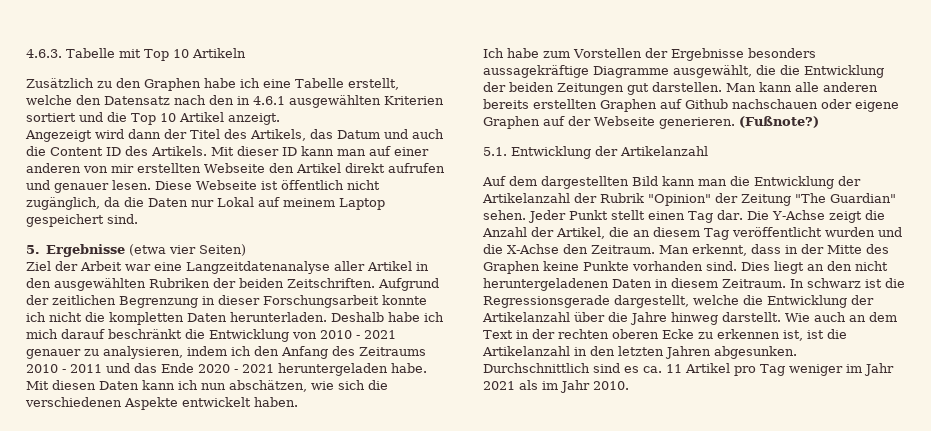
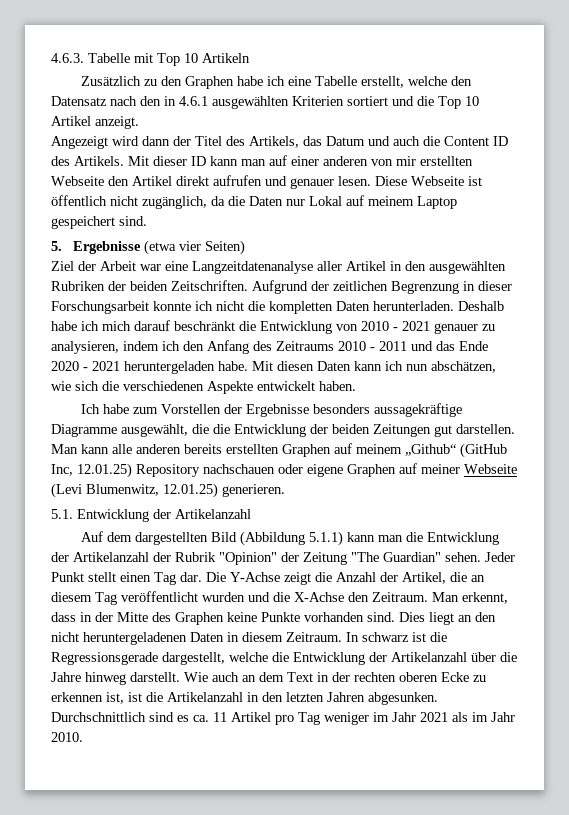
- Man kann alle anderen bereits erstellten Graphen auf Github nachschauen oder eigene Graphen auf der Webseite generieren. (Fußnote?)
+ Man kann alle anderen bereits erstellten Graphen auf meinem „Github“ (GitHub Inc, 12.01.25) Repository nachschauen oder eigene Graphen auf meiner Webseite (Levi Blumenwitz, 12.01.25) generieren.
- Auf dem dargestellten Bild kann man die Entwicklung der Artikelanzahl der Rubrik "Opinion" der Zeitung "The Guardian" sehen.
+ Auf dem dargestellten Bild (Abbildung 5.1.1) kann man die Entwicklung der Artikelanzahl der Rubrik "Opinion" der Zeitung "The Guardian" sehen.

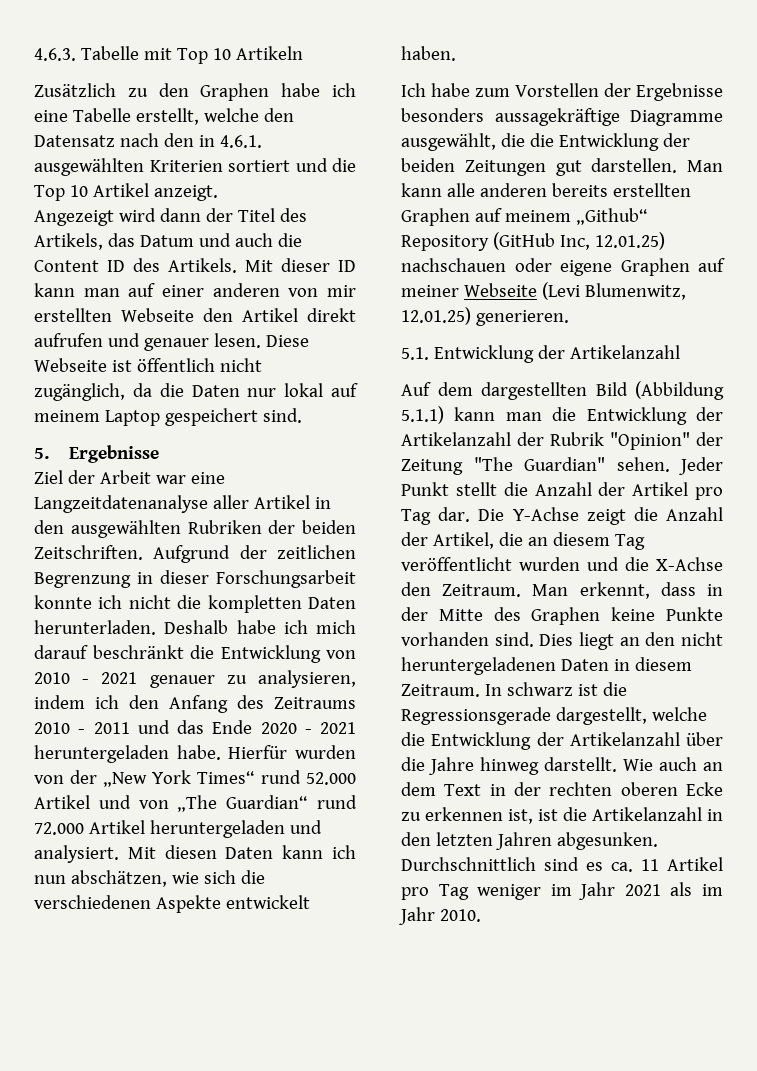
- Zusätzlich zu den Graphen habe ich eine Tabelle erstellt, welche den Datensatz nach den in 4.6.1 ausgewählten Kriterien sortiert und die Top 10 Artikel anzeigt.
+ Zusätzlich zu den Graphen habe ich eine Tabelle erstellt, welche den Datensatz nach den in 4.6.1. ausgewählten Kriterien sortiert und die Top 10 Artikel anzeigt.
- Diese Webseite ist öffentlich nicht zugänglich, da die Daten nur Lokal auf meinem Laptop gespeichert sind.
+ Diese Webseite ist öffentlich nicht zugänglich, da die Daten nur lokal auf meinem Laptop gespeichert sind.
- 5. Ergebnisse (etwa vier Seiten)
+ 5. Ergebnisse
+ Hierfür wurden von der „New York Times“ rund 52.000 Artikel und von „The Guardian“ rund 72.000 Artikel heruntergeladen und analysiert.
- Man kann alle anderen bereits erstellten Graphen auf meinem „Github“ (GitHub Inc, 12.01.25) Repository nachschauen oder eigene Graphen auf meiner Webseite (Levi Blumenwitz, 12.01.25) generieren.
+ Man kann alle anderen bereits erstellten Graphen auf meinem „Github“ Repository (GitHub Inc, 12.01.25) nachschauen oder eigene Graphen auf meiner Webseite (Levi Blumenwitz, 12.01.25) generieren.
- Jeder Punkt stellt einen Tag dar.
+ Jeder Punkt stellt die Anzahl der Artikel pro Tag dar.

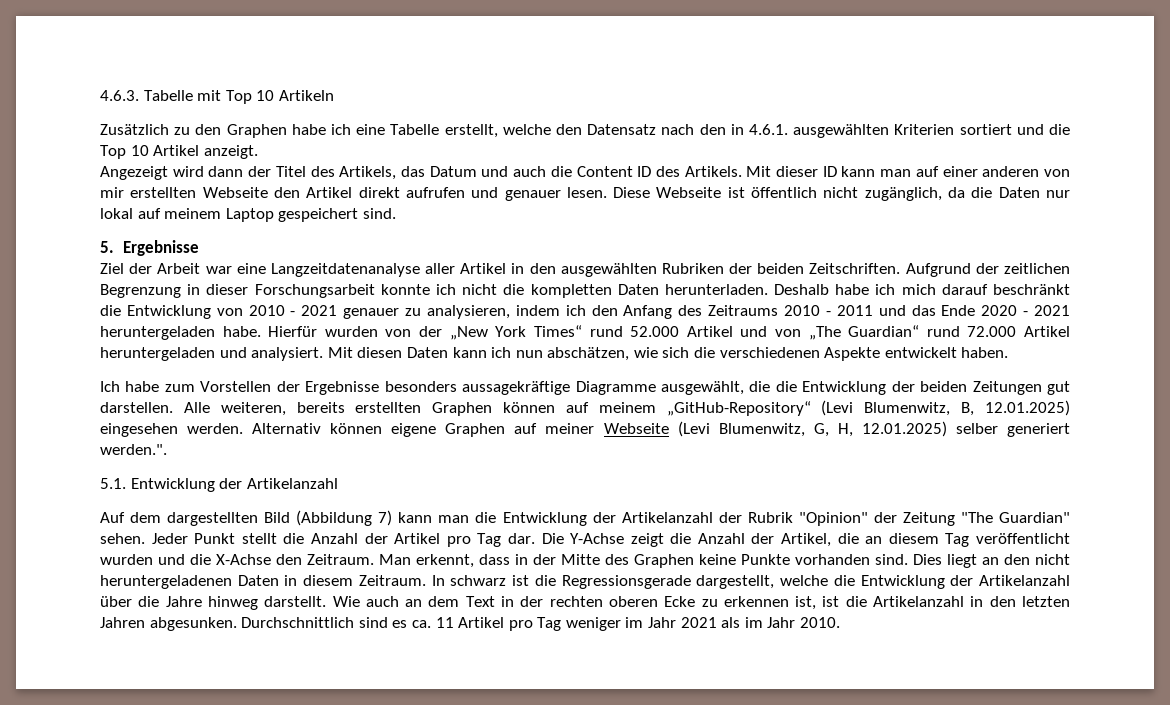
- Man kann alle anderen bereits erstellten Graphen auf meinem „Github“ Repository (GitHub Inc, 12.01.25) nachschauen oder eigene Graphen auf meiner Webseite (Levi Blumenwitz, 12.01.25) generieren.
+ Alle weiteren, bereits erstellten Graphen können auf meinem „GitHub-Repository“ (Levi Blumenwitz, B, 12.01.2025) eingesehen werden. Alternativ können eigene Graphen auf meiner Webseite (Levi Blumenwitz, G, H, 12.01.2025) selber generiert werden.".
- Auf dem dargestellten Bild (Abbildung 5.1.1) kann man die Entwicklung der Artikelanzahl der Rubrik "Opinion" der Zeitung "The Guardian" sehen.
+ Auf dem dargestellten Bild (Abbildung 7) kann man die Entwicklung der Artikelanzahl der Rubrik "Opinion" der Zeitung "The Guardian" sehen.

